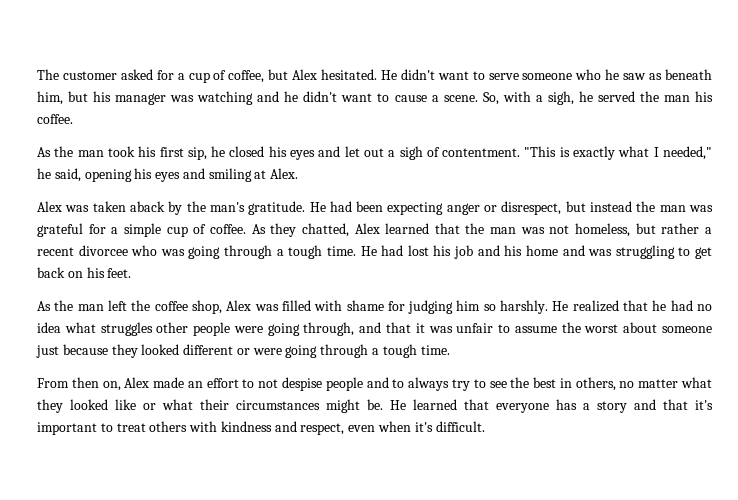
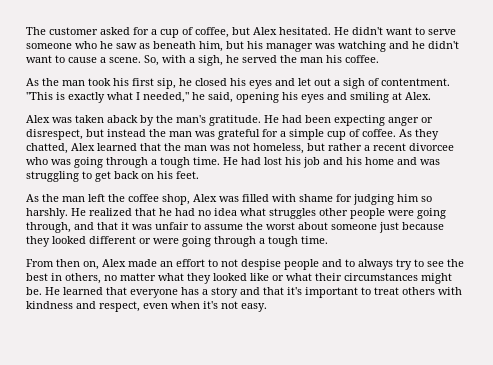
- He learned that everyone has a story and that it's important to treat others with kindness and respect, even when it's difficult.
+ He learned that everyone has a story and that it's important to treat others with kindness and respect, even when it's not easy.

